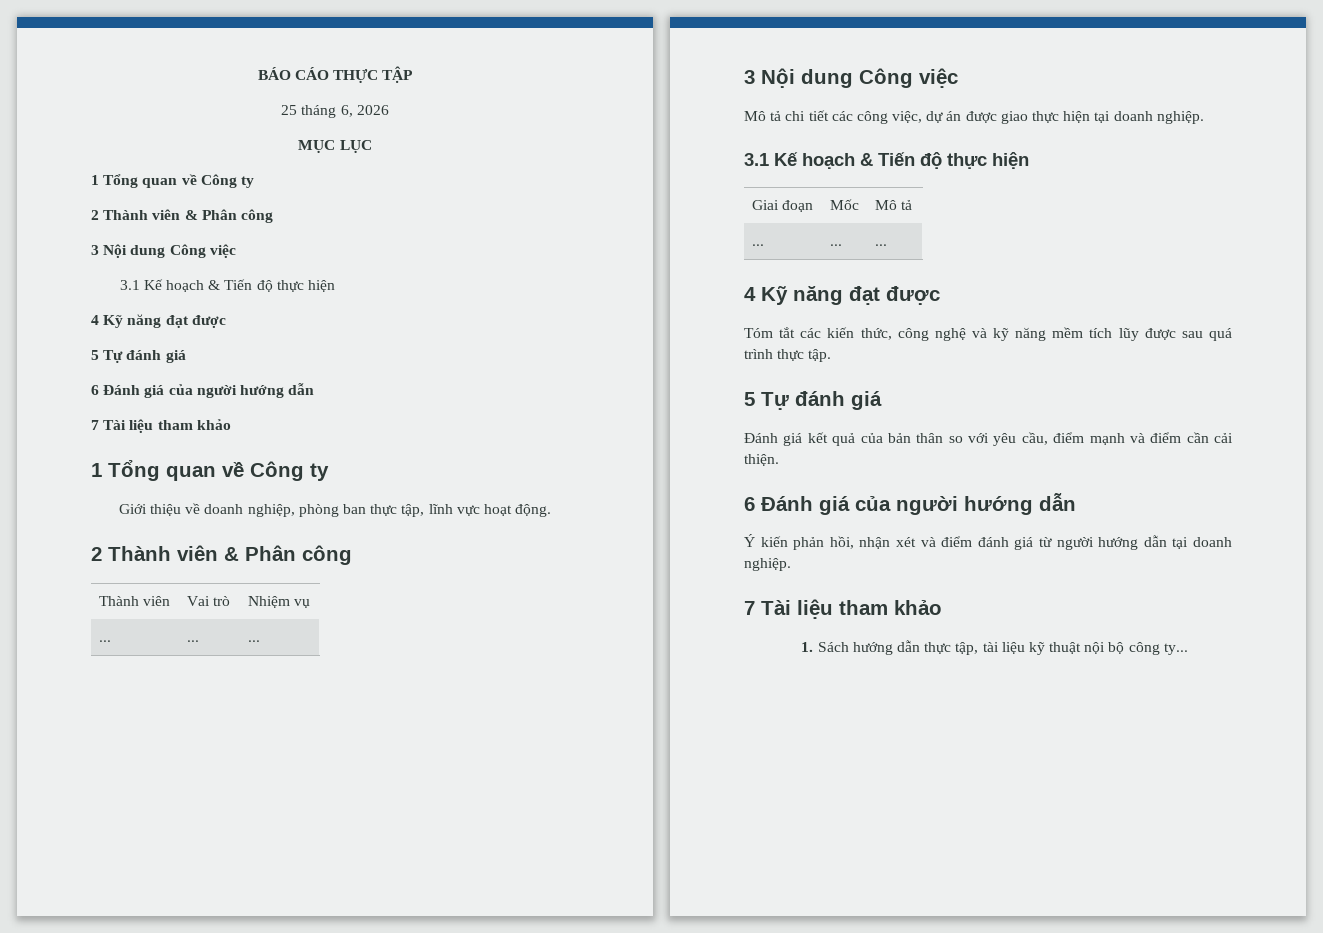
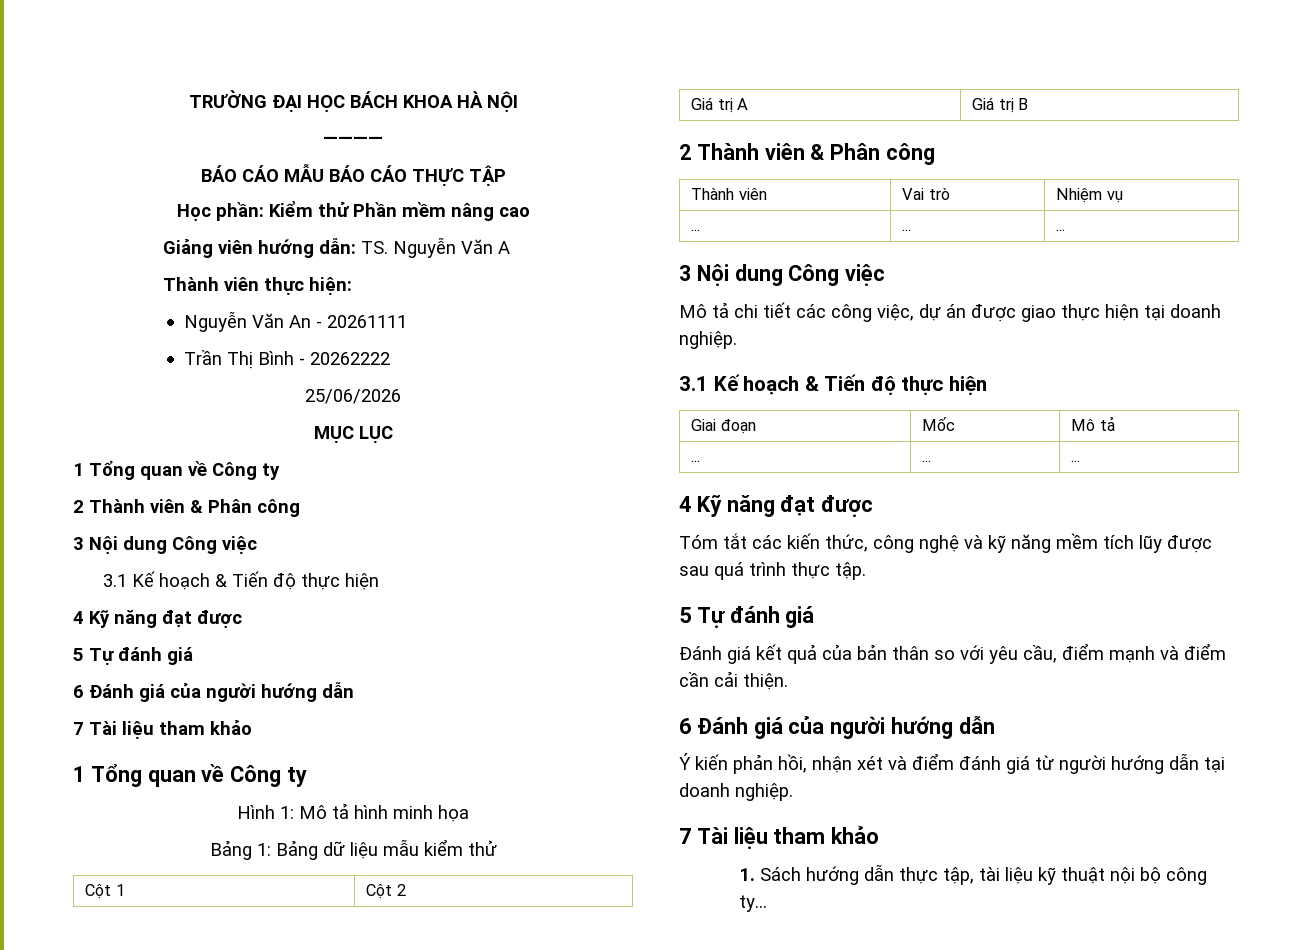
- BÁO CÁO THỰC TẬP
- 25 tháng 6, 2026
+ TRƯỜNG ĐẠI HỌC BÁCH KHOA HÀ NỘI
+ ————
+ BÁO CÁO MẪU BÁO CÁO THỰC TẬP
+ Học phần: Kiểm thử Phần mềm nâng cao
+ Giảng viên hướng dẫn: TS. Nguyễn Văn A
+ Thành viên thực hiện:
+ Nguyễn Văn An - 20261111
+ Trần Thị Bình - 20262222
+ 25/06/2026
- Giới thiệu về doanh nghiệp, phòng ban thực tập, lĩnh vực hoạt động.
+ Hình 1: Mô tả hình minh họa
+ Bảng 1: Bảng dữ liệu mẫu kiểm thử
+ Cột 1 | Cột 2
+ Giá trị A | Giá trị B

